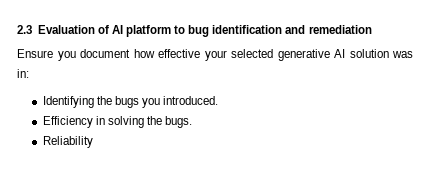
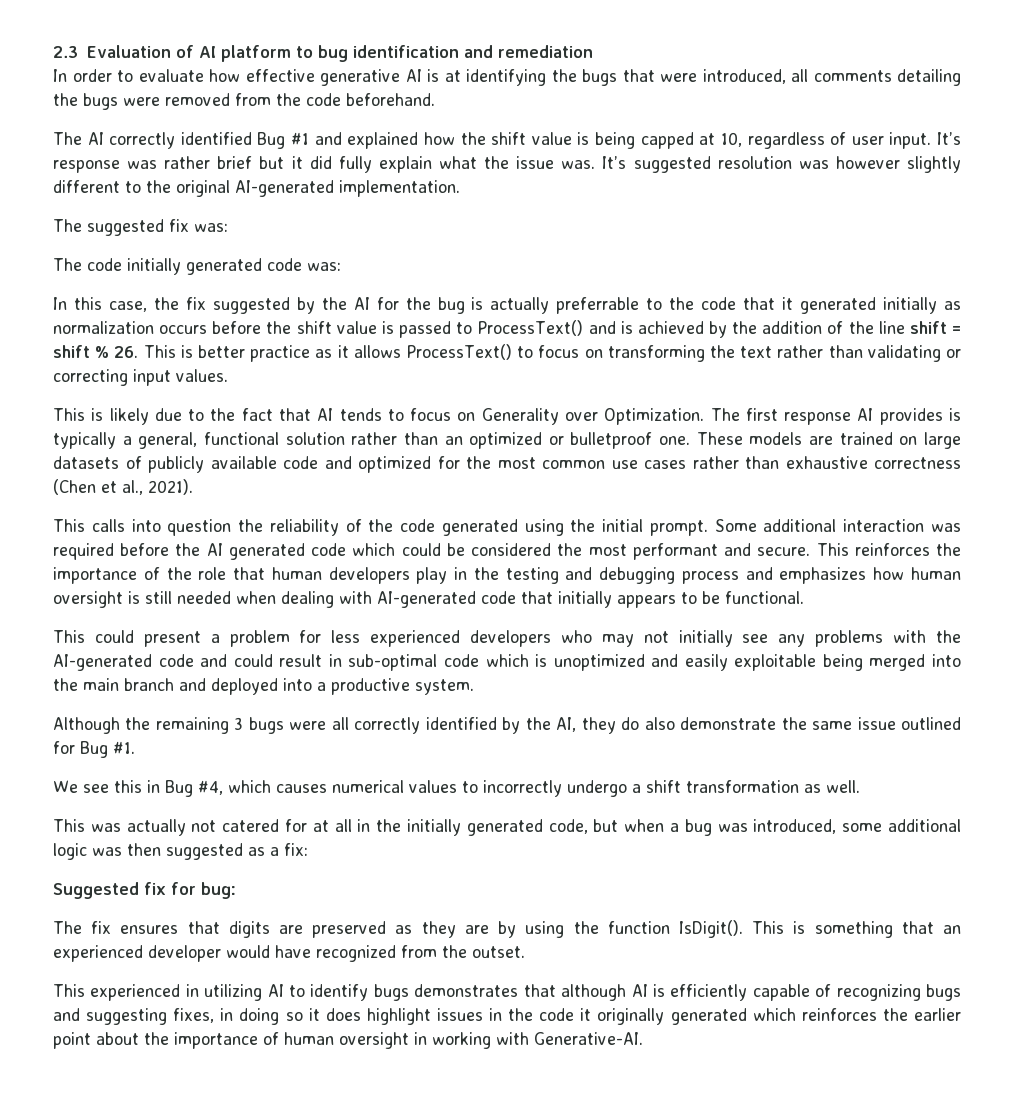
- Ensure you document how effective your selected generative AI solution was in:
- Identifying the bugs you introduced.
- Efficiency in solving the bugs.
- Reliability
+ In order to evaluate how effective generative AI is at identifying the bugs that were introduced, all comments detailing the bugs were removed from the code beforehand.
+ The AI correctly identified Bug #1 and explained how the shift value is being capped at 10, regardless of user input. It’s response was rather brief but it did fully explain what the issue was. It’s suggested resolution was however slightly different to the original AI-generated implementation.
+ The suggested fix was:
+ The code initially generated code was:
+ In this case, the fix suggested by the AI for the bug is actually preferrable to the code that it generated initially as normalization occurs before the shift value is passed to ProcessText() and is achieved by the addition of the line shift = shift % 26. This is better practice as it allows ProcessText() to focus on transforming the text rather than validating or correcting input values.
+ This is likely due to the fact that AI tends to focus on Generality over Optimization. The first response AI provides is typically a general, functional solution rather than an optimized or bulletproof one. These models are trained on large datasets of publicly available code and optimized for the most common use cases rather than exhaustive correctness (Chen et al., 2021).
+ This calls into question the reliability of the code generated using the initial prompt. Some additional interaction was required before the AI generated code which could be considered the most performant and secure. This reinforces the importance of the role that human developers play in the testing and debugging process and emphasizes how human oversight is still needed when dealing with AI-generated code that initially appears to be functional.
+ This could present a problem for less experienced developers who may not initially see any problems with the AI-generated code and could result in sub-optimal code which is unoptimized and easily exploitable being merged into the main branch and deployed into a productive system.
+ Although the remaining 3 bugs were all correctly identified by the AI, they do also demonstrate the same issue outlined for Bug #1.
+ We see this in Bug #4, which causes numerical values to incorrectly undergo a shift transformation as well.
+ This was actually not catered for at all in the initially generated code, but when a bug was introduced, some additional logic was then suggested as a fix:
+ Suggested fix for bug:
+ The fix ensures that digits are preserved as they are by using the function IsDigit(). This is something that an experienced developer would have recognized from the outset.
+ This experienced in utilizing AI to identify bugs demonstrates that although AI is efficiently capable of recognizing bugs and suggesting fixes, in doing so it does highlight issues in the code it originally generated which reinforces the earlier point about the importance of human oversight in working with Generative-AI.

